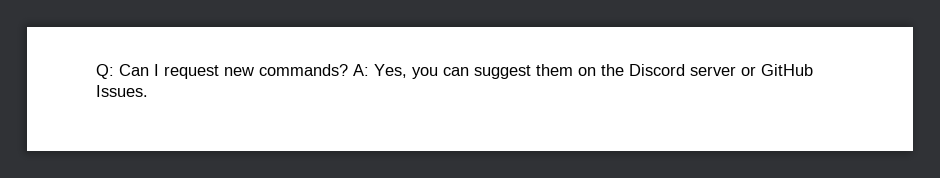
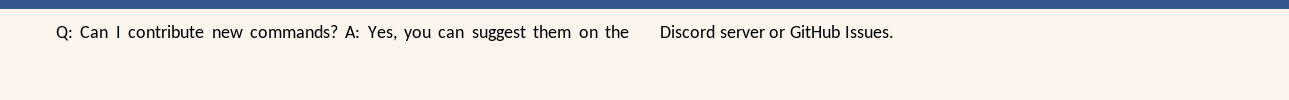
- Q: Can I request new commands?
+ Q: Can I contribute new commands?

